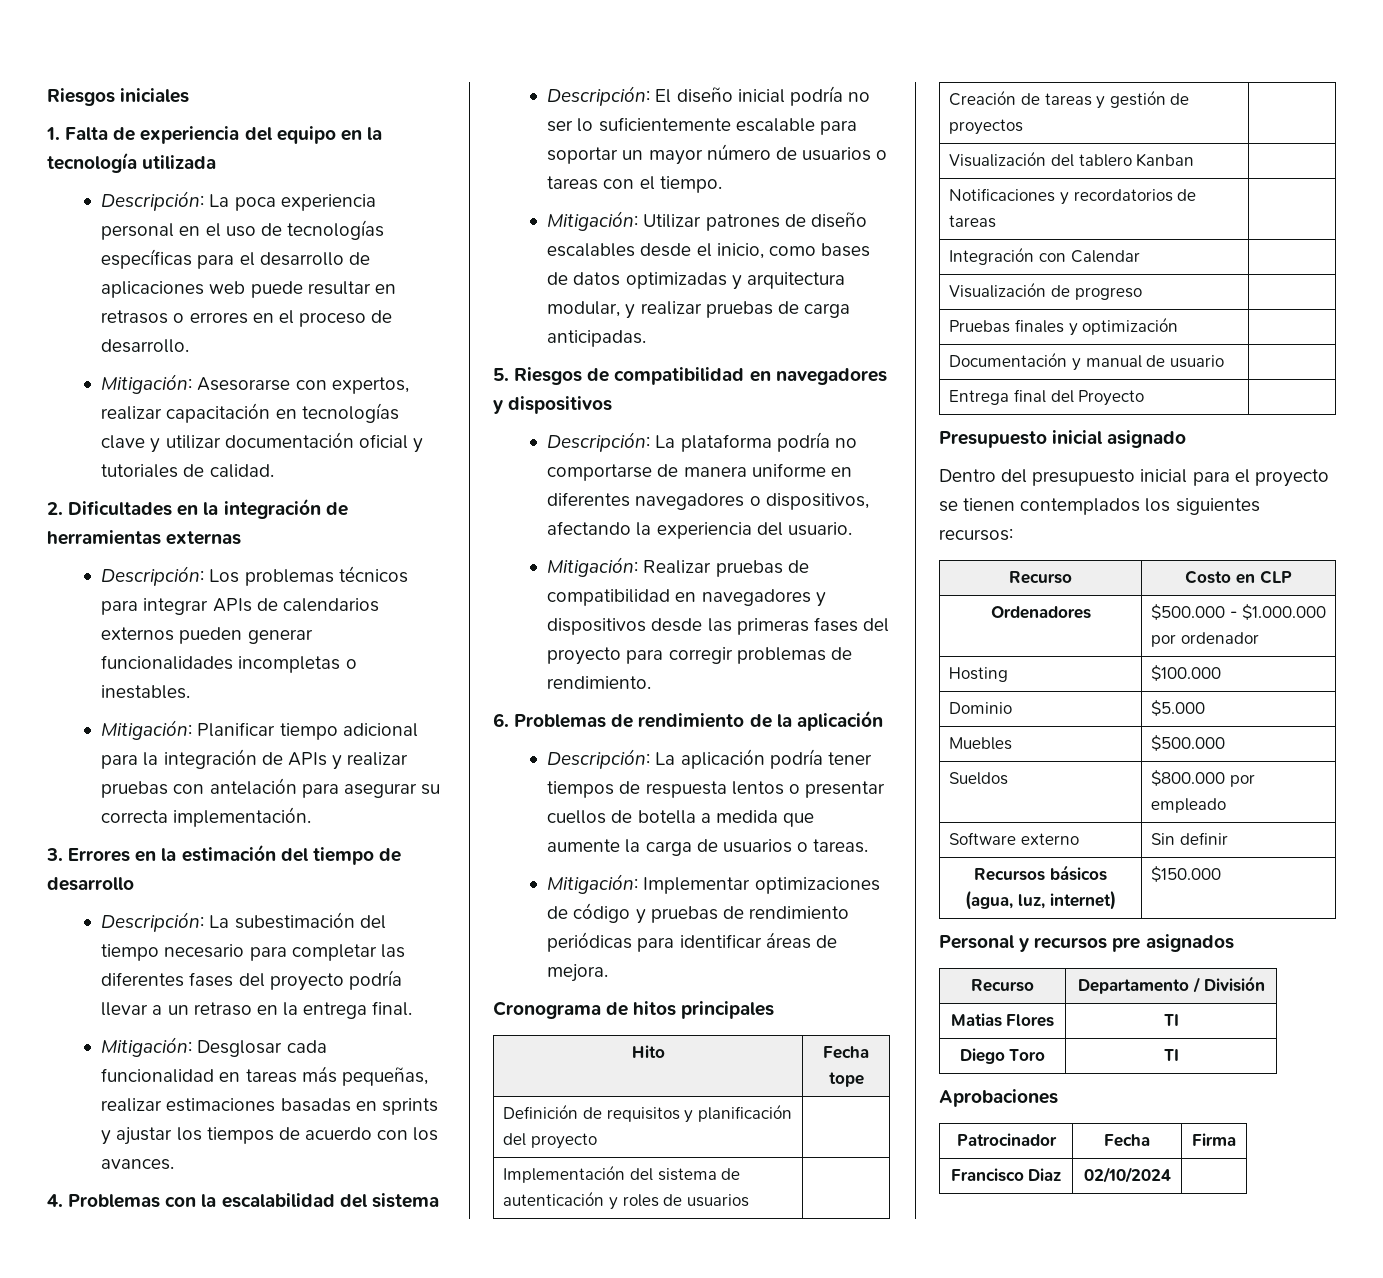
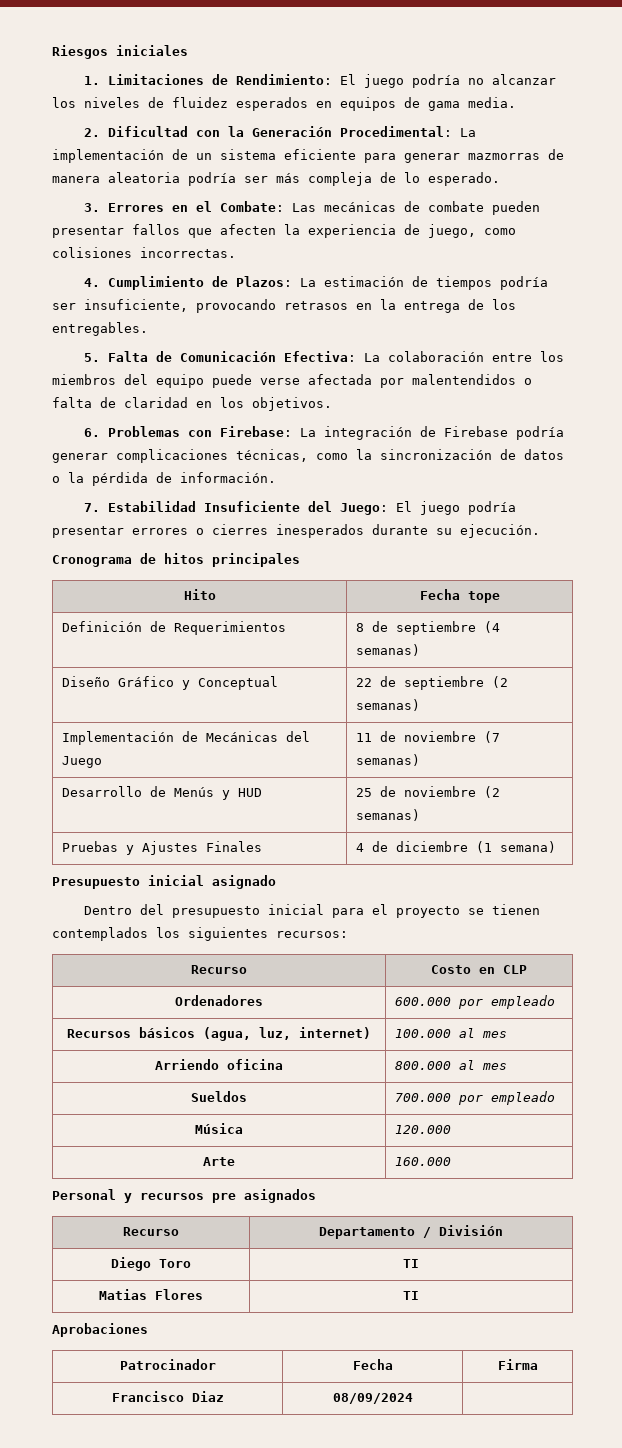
- 1. Falta de experiencia del equipo en la tecnología utilizada
- Descripción: La poca experiencia personal en el uso de tecnologías específicas para el desarrollo de aplicaciones web puede resultar en retrasos o errores en el proceso de desarrollo.
- Mitigación: Asesorarse con expertos, realizar capacitación en tecnologías clave y utilizar documentación oficial y tutoriales de calidad.
- 2. Dificultades en la integración de herramientas externas
- Descripción: Los problemas técnicos para integrar APIs de calendarios externos pueden generar funcionalidades incompletas o inestables.
- Mitigación: Planificar tiempo adicional para la integración de APIs y realizar pruebas con antelación para asegurar su correcta implementación.
- 3. Errores en la estimación del tiempo de desarrollo
- Descripción: La subestimación del tiempo necesario para completar las diferentes fases del proyecto podría llevar a un retraso en la entrega final.
- Mitigación: Desglosar cada funcionalidad en tareas más pequeñas, realizar estimaciones basadas en sprints y ajustar los tiempos de acuerdo con los avances.
- 4. Problemas con la escalabilidad del sistema
- Descripción: El diseño inicial podría no ser lo suficientemente escalable para soportar un mayor número de usuarios o tareas con el tiempo.
- Mitigación: Utilizar patrones de diseño escalables desde el inicio, como bases de datos optimizadas y arquitectura modular, y realizar pruebas de carga anticipadas.
- 5. Riesgos de compatibilidad en navegadores y dispositivos
- Descripción: La plataforma podría no comportarse de manera uniforme en diferentes navegadores o dispositivos, afectando la experiencia del usuario.
- Mitigación: Realizar pruebas de compatibilidad en navegadores y dispositivos desde las primeras fases del proyecto para corregir problemas de rendimiento.
- 6. Problemas de rendimiento de la aplicación
- Descripción: La aplicación podría tener tiempos de respuesta lentos o presentar cuellos de botella a medida que aumente la carga de usuarios o tareas.
- Mitigación: Implementar optimizaciones de código y pruebas de rendimiento periódicas para identificar áreas de mejora.
+ 1. Limitaciones de Rendimiento: El juego podría no alcanzar los niveles de fluidez esperados en equipos de gama media.
+ 2. Dificultad con la Generación Procedimental: La implementación de un sistema eficiente para generar mazmorras de manera aleatoria podría ser más compleja de lo esperado.
+ 3. Errores en el Combate: Las mecánicas de combate pueden presentar fallos que afecten la experiencia de juego, como colisiones incorrectas.
+ 4. Cumplimiento de Plazos: La estimación de tiempos podría ser insuficiente, provocando retrasos en la entrega de los entregables.
+ 5. Falta de Comunicación Efectiva: La colaboración entre los miembros del equipo puede verse afectada por malentendidos o falta de claridad en los objetivos.
+ 6. Problemas con Firebase: La integración de Firebase podría generar complicaciones técnicas, como la sincronización de datos o la pérdida de información.
+ 7. Estabilidad Insuficiente del Juego: El juego podría presentar errores o cierres inesperados durante su ejecución.
- Definición de requisitos y planificación del proyecto |
- Implementación del sistema de autenticación y roles de usuarios |
- Creación de tareas y gestión de proyectos |
- Visualización del tablero Kanban |
- Notificaciones y recordatorios de tareas |
- Integración con Calendar |
- Visualización de progreso |
- Pruebas finales y optimización |
- Documentación y manual de usuario |
- Entrega final del Proyecto |
+ Definición de Requerimientos | 8 de septiembre (4 semanas)
+ Diseño Gráfico y Conceptual | 22 de septiembre (2 semanas)
+ Implementación de Mecánicas del Juego | 11 de noviembre (7 semanas)
+ Desarrollo de Menús y HUD | 25 de noviembre (2 semanas)
+ Pruebas y Ajustes Finales | 4 de diciembre (1 semana)
- Ordenadores | $500.000 - $1.000.000 por ordenador
- Hosting | $100.000
- Dominio | $5.000
- Muebles | $500.000
- Sueldos | $800.000 por empleado
- Software externo | Sin definir
+ Ordenadores | 600.000 por empleado
- Recursos básicos (agua, luz, internet) | $150.000
+ Recursos básicos (agua, luz, internet) | 100.000 al mes
+ Arriendo oficina | 800.000 al mes
+ Sueldos | 700.000 por empleado
+ Música | 120.000
+ Arte | 160.000
+ Diego Toro | TI
  Matias Flores | TI
- Diego Toro | TI
- Francisco Diaz | 02/10/2024 |
+ Francisco Diaz | 08/09/2024 |

